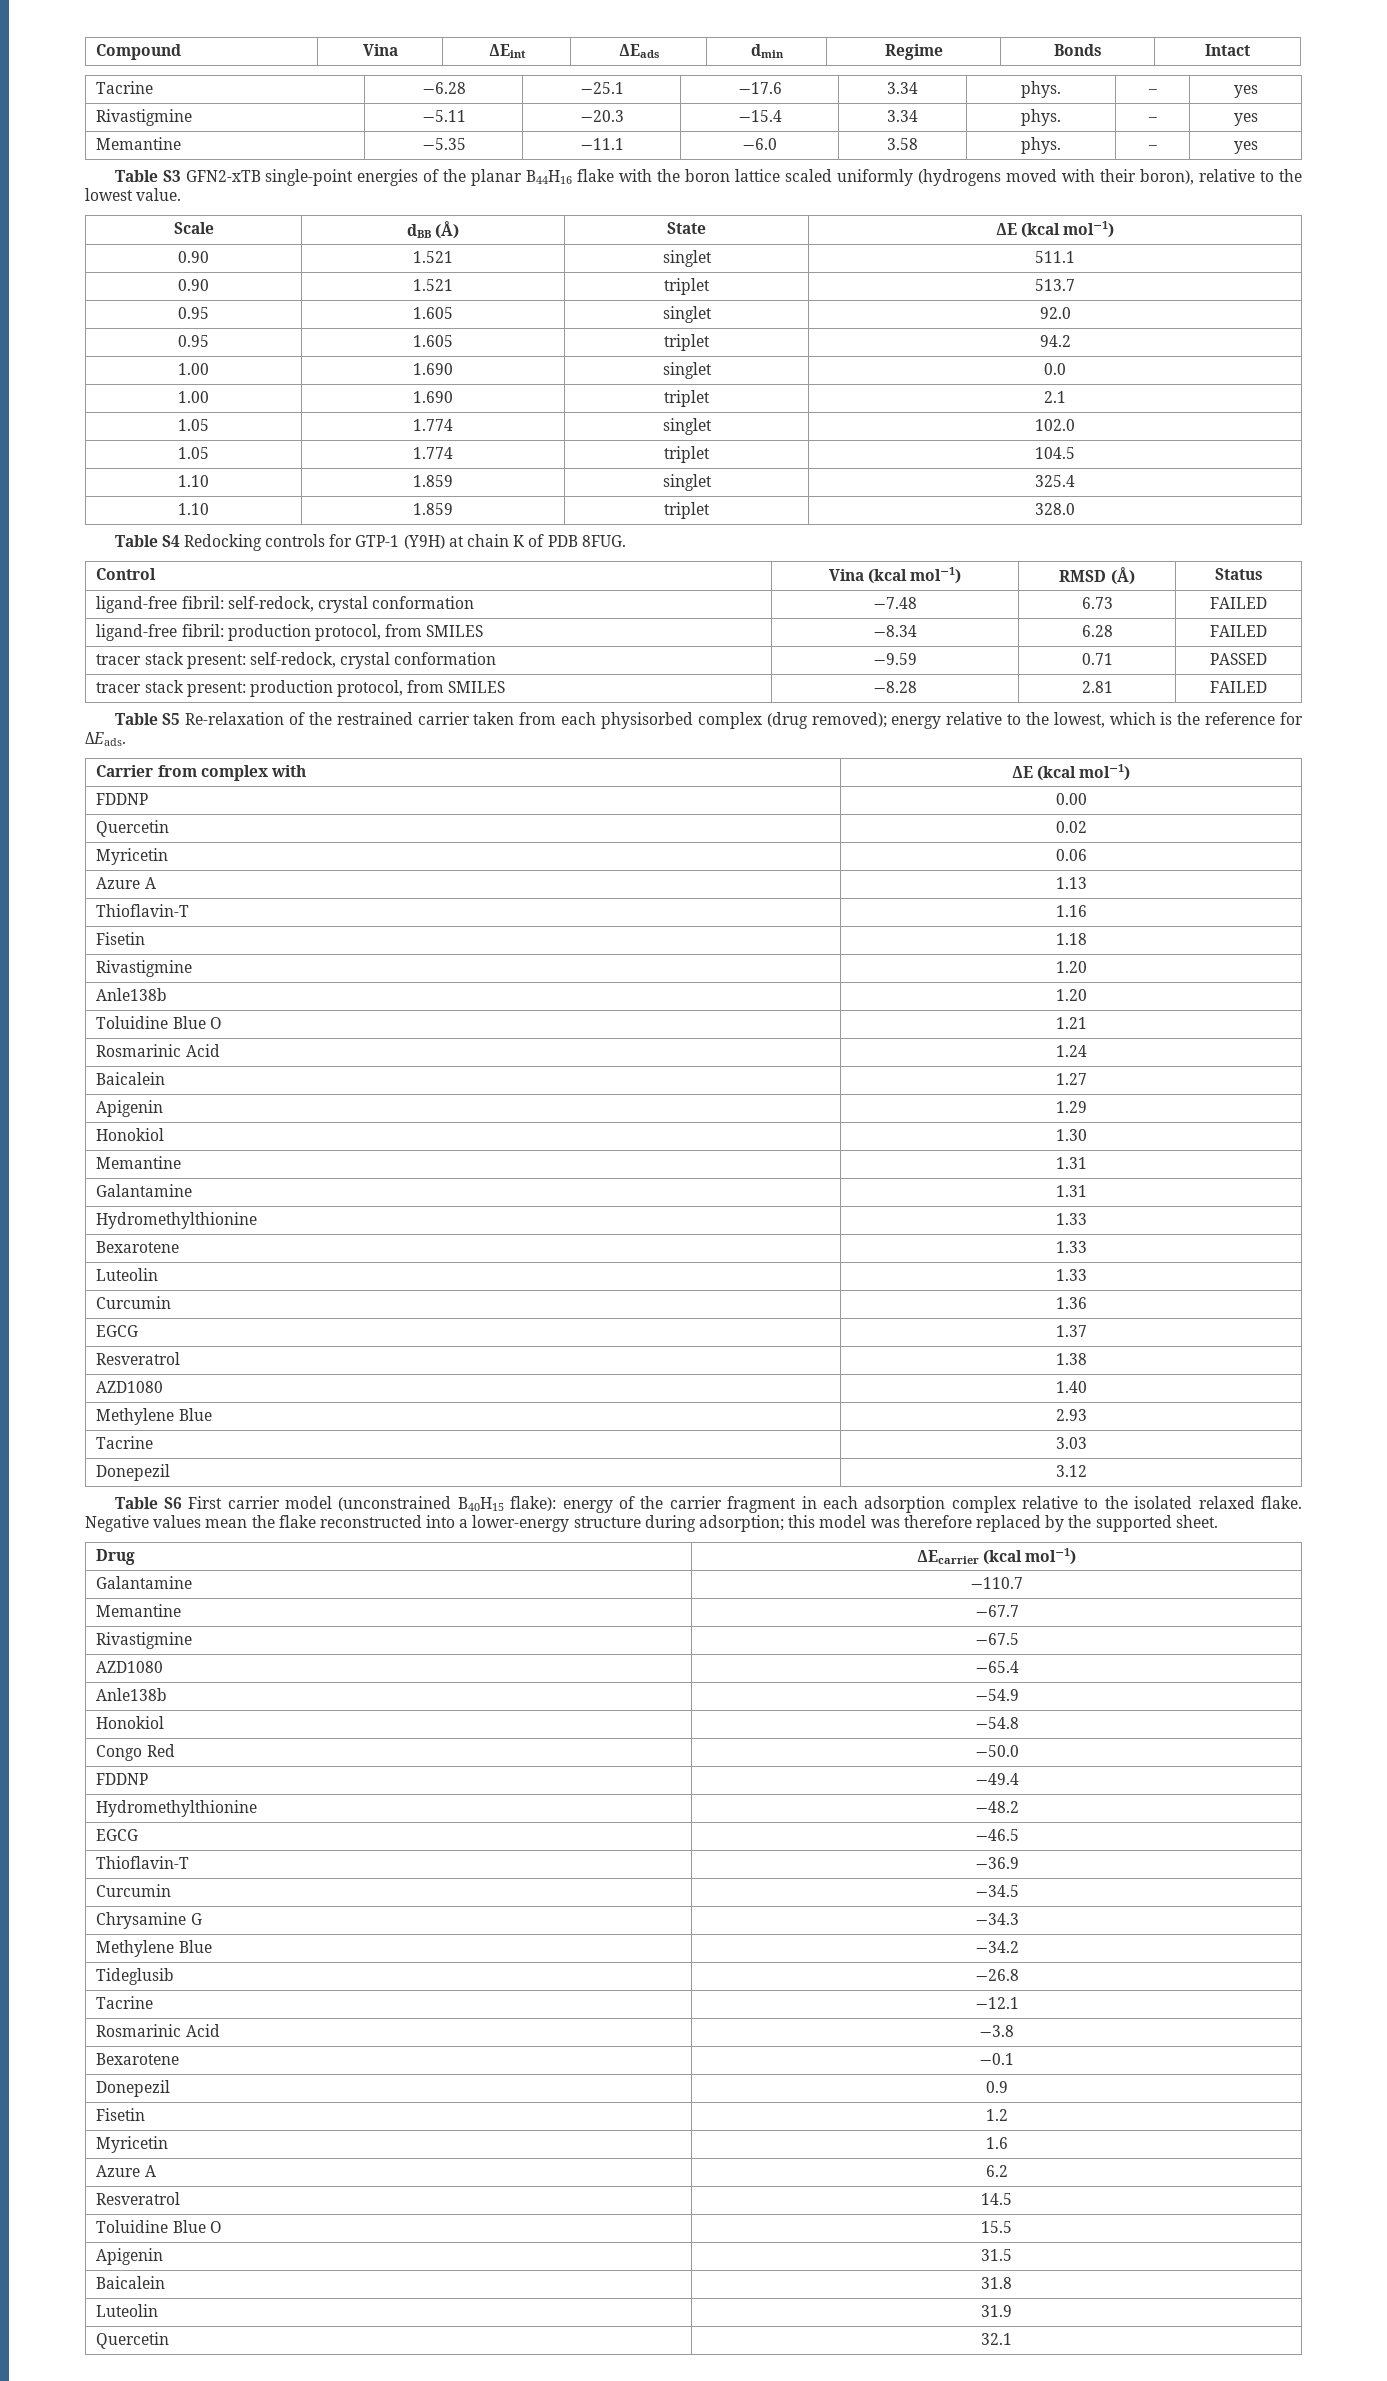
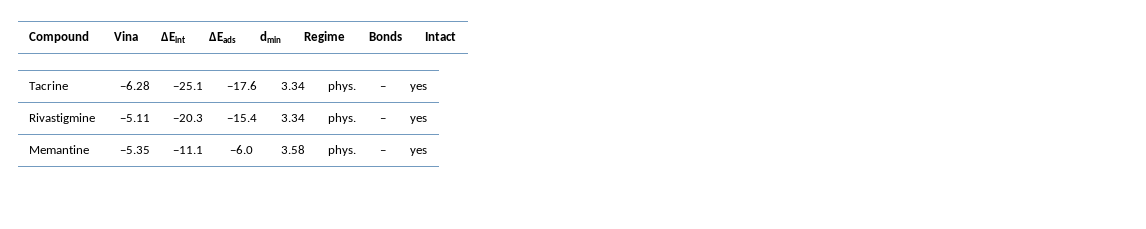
- Table S3 GFN2-xTB single-point energies of the planar B44H16 flake with the boron lattice scaled uniformly (hydrogens moved with their boron), relative to the lowest value.
- Scale | dBB (Å) | State | ΔE (kcal mol−1)
- 0.90 | 1.521 | singlet | 511.1
- 0.90 | 1.521 | triplet | 513.7
- 0.95 | 1.605 | singlet | 92.0
- 0.95 | 1.605 | triplet | 94.2
- 1.00 | 1.690 | singlet | 0.0
- 1.00 | 1.690 | triplet | 2.1
- 1.05 | 1.774 | singlet | 102.0
- 1.05 | 1.774 | triplet | 104.5
- 1.10 | 1.859 | singlet | 325.4
- 1.10 | 1.859 | triplet | 328.0
- Table S4 Redocking controls for GTP-1 (Y9H) at chain K of PDB 8FUG.
- Control | Vina (kcal mol−1) | RMSD (Å) | Status
- ligand-free fibril: self-redock, crystal conformation | −7.48 | 6.73 | FAILED
- ligand-free fibril: production protocol, from SMILES | −8.34 | 6.28 | FAILED
- tracer stack present: self-redock, crystal conformation | −9.59 | 0.71 | PASSED
- tracer stack present: production protocol, from SMILES | −8.28 | 2.81 | FAILED
- Table S5 Re-relaxation of the restrained carrier taken from each physisorbed complex (drug removed); energy relative to the lowest, which is the reference for ΔEads.
- Carrier from complex with | ΔE (kcal mol−1)
- FDDNP | 0.00
- Quercetin | 0.02
- Myricetin | 0.06
- Azure A | 1.13
- Thioflavin-T | 1.16
- Fisetin | 1.18
- Rivastigmine | 1.20
- Anle138b | 1.20
- Toluidine Blue O | 1.21
- Rosmarinic Acid | 1.24
- Baicalein | 1.27
- Apigenin | 1.29
- Honokiol | 1.30
- Memantine | 1.31
- Galantamine | 1.31
- Hydromethylthionine | 1.33
- Bexarotene | 1.33
- Luteolin | 1.33
- Curcumin | 1.36
- EGCG | 1.37
- Resveratrol | 1.38
- AZD1080 | 1.40
- Methylene Blue | 2.93
- Tacrine | 3.03
- Donepezil | 3.12
- Table S6 First carrier model (unconstrained B40H15 flake): energy of the carrier fragment in each adsorption complex relative to the isolated relaxed flake. Negative values mean the flake reconstructed into a lower-energy structure during adsorption; this model was therefore replaced by the supported sheet.
- Drug | ΔEcarrier (kcal mol−1)
- Galantamine | −110.7
- Memantine | −67.7
- Rivastigmine | −67.5
- AZD1080 | −65.4
- Anle138b | −54.9
- Honokiol | −54.8
- Congo Red | −50.0
- FDDNP | −49.4
- Hydromethylthionine | −48.2
- EGCG | −46.5
- Thioflavin-T | −36.9
- Curcumin | −34.5
- Chrysamine G | −34.3
- Methylene Blue | −34.2
- Tideglusib | −26.8
- Tacrine | −12.1
- Rosmarinic Acid | −3.8
- Bexarotene | −0.1
- Donepezil | 0.9
- Fisetin | 1.2
- Myricetin | 1.6
- Azure A | 6.2
- Resveratrol | 14.5
- Toluidine Blue O | 15.5
- Apigenin | 31.5
- Baicalein | 31.8
- Luteolin | 31.9
- Quercetin | 32.1

